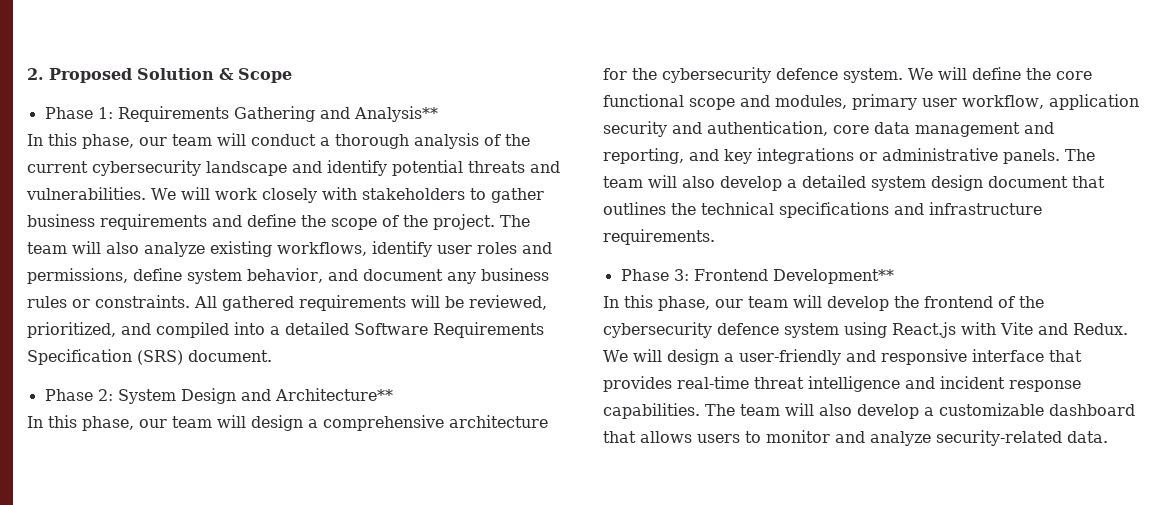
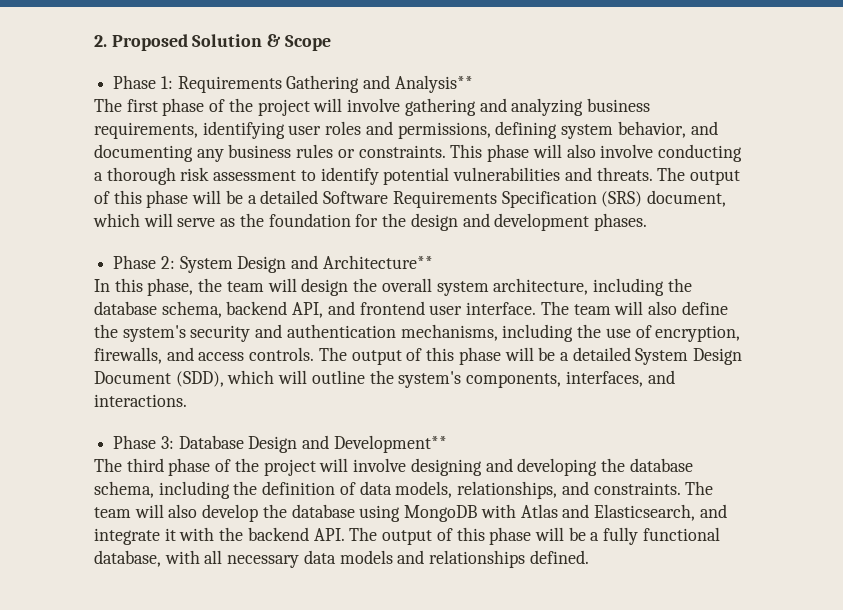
- In this phase, our team will conduct a thorough analysis of the current cybersecurity landscape and identify potential threats and vulnerabilities. We will work closely with stakeholders to gather business requirements and define the scope of the project. The team will also analyze existing workflows, identify user roles and permissions, define system behavior, and document any business rules or constraints.
+ The first phase of the project will involve gathering and analyzing business requirements, identifying user roles and permissions, defining system behavior, and documenting any business rules or constraints.
- All gathered requirements will be reviewed, prioritized, and compiled into a detailed Software Requirements Specification (SRS) document.
+ This phase will also involve conducting a thorough risk assessment to identify potential vulnerabilities and threats. The output of this phase will be a detailed Software Requirements Specification (SRS) document, which will serve as the foundation for the design and development phases.
- In this phase, our team will design a comprehensive architecture for the cybersecurity defence system. We will define the core functional scope and modules, primary user workflow, application security and authentication, core data management and reporting, and key integrations or administrative panels. The team will also develop a detailed system design document that outlines the technical specifications and infrastructure requirements.
- Phase 3: Frontend Development**
- In this phase, our team will develop the frontend of the cybersecurity defence system using React.js with Vite and Redux. We will design a user-friendly and responsive interface that provides real-time threat intelligence and incident response capabilities. The team will also develop a customizable dashboard that allows users to monitor and analyze security-related data.
+ In this phase, the team will design the overall system architecture, including the database schema, backend API, and frontend user interface. The team will also define the system's security and authentication mechanisms, including the use of encryption, firewalls, and access controls. The output of this phase will be a detailed System Design Document (SDD), which will outline the system's components, interfaces, and interactions.
+ Phase 3: Database Design and Development**
+ The third phase of the project will involve designing and developing the database schema, including the definition of data models, relationships, and constraints. The team will also develop the database using MongoDB with Atlas and Elasticsearch, and integrate it with the backend API. The output of this phase will be a fully functional database, with all necessary data models and relationships defined.

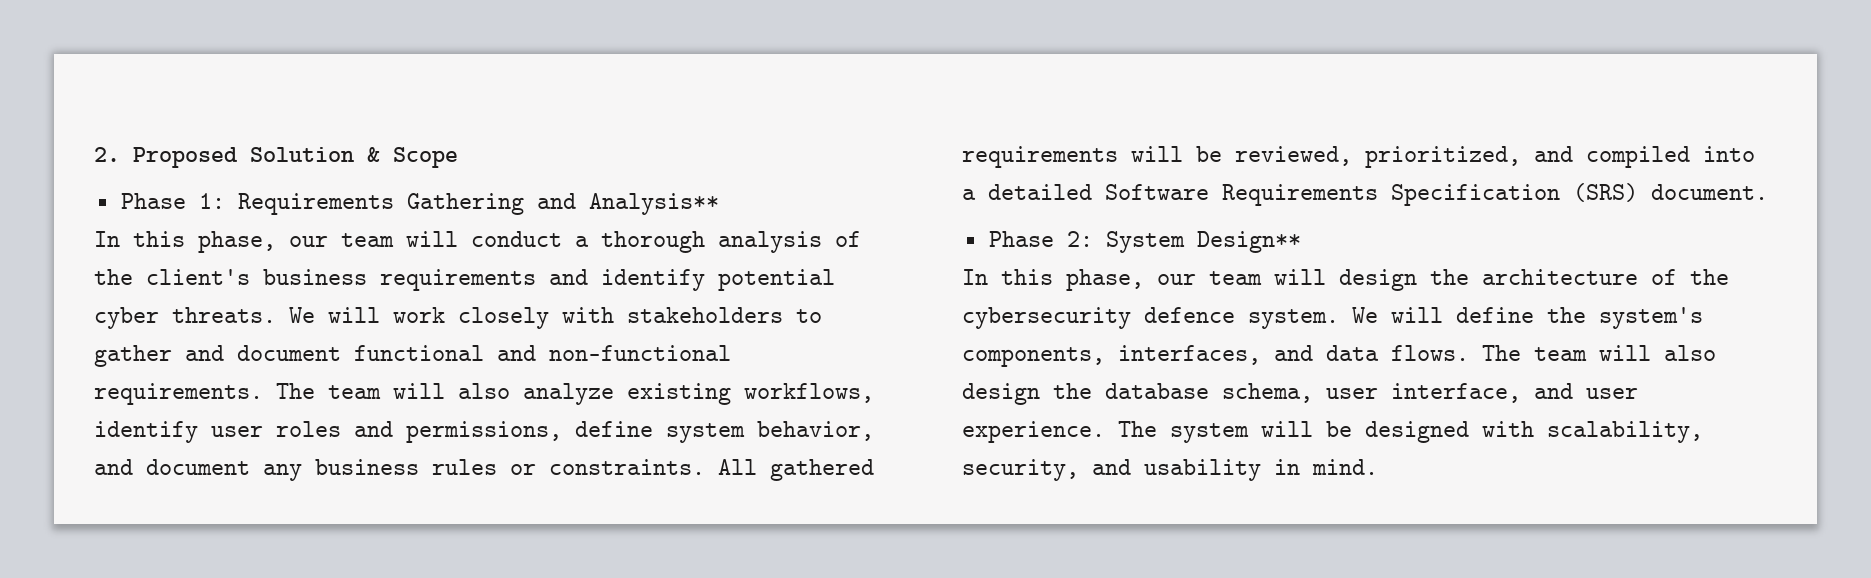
- The first phase of the project will involve gathering and analyzing business requirements, identifying user roles and permissions, defining system behavior, and documenting any business rules or constraints.
+ In this phase, our team will conduct a thorough analysis of the client's business requirements and identify potential cyber threats. We will work closely with stakeholders to gather and document functional and non-functional requirements. The team will also analyze existing workflows, identify user roles and permissions, define system behavior, and document any business rules or constraints.
- This phase will also involve conducting a thorough risk assessment to identify potential vulnerabilities and threats. The output of this phase will be a detailed Software Requirements Specification (SRS) document, which will serve as the foundation for the design and development phases.
+ All gathered requirements will be reviewed, prioritized, and compiled into a detailed Software Requirements Specification (SRS) document.
- Phase 2: System Design and Architecture**
- In this phase, the team will design the overall system architecture, including the database schema, backend API, and frontend user interface. The team will also define the system's security and authentication mechanisms, including the use of encryption, firewalls, and access controls. The output of this phase will be a detailed System Design Document (SDD), which will outline the system's components, interfaces, and interactions.
- Phase 3: Database Design and Development**
- The third phase of the project will involve designing and developing the database schema, including the definition of data models, relationships, and constraints. The team will also develop the database using MongoDB with Atlas and Elasticsearch, and integrate it with the backend API. The output of this phase will be a fully functional database, with all necessary data models and relationships defined.
+ Phase 2: System Design**
+ In this phase, our team will design the architecture of the cybersecurity defence system. We will define the system's components, interfaces, and data flows. The team will also design the database schema, user interface, and user experience. The system will be designed with scalability, security, and usability in mind.

